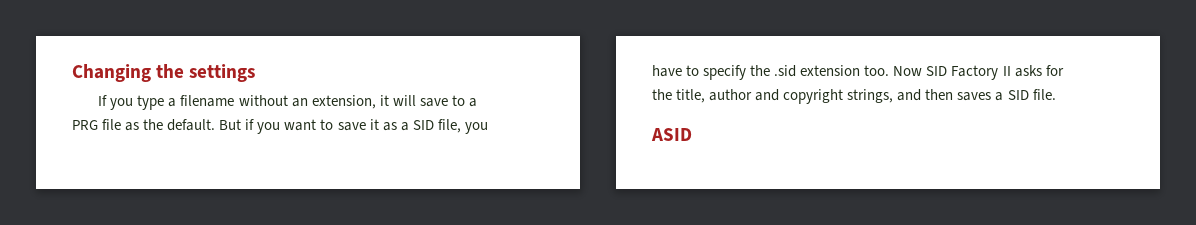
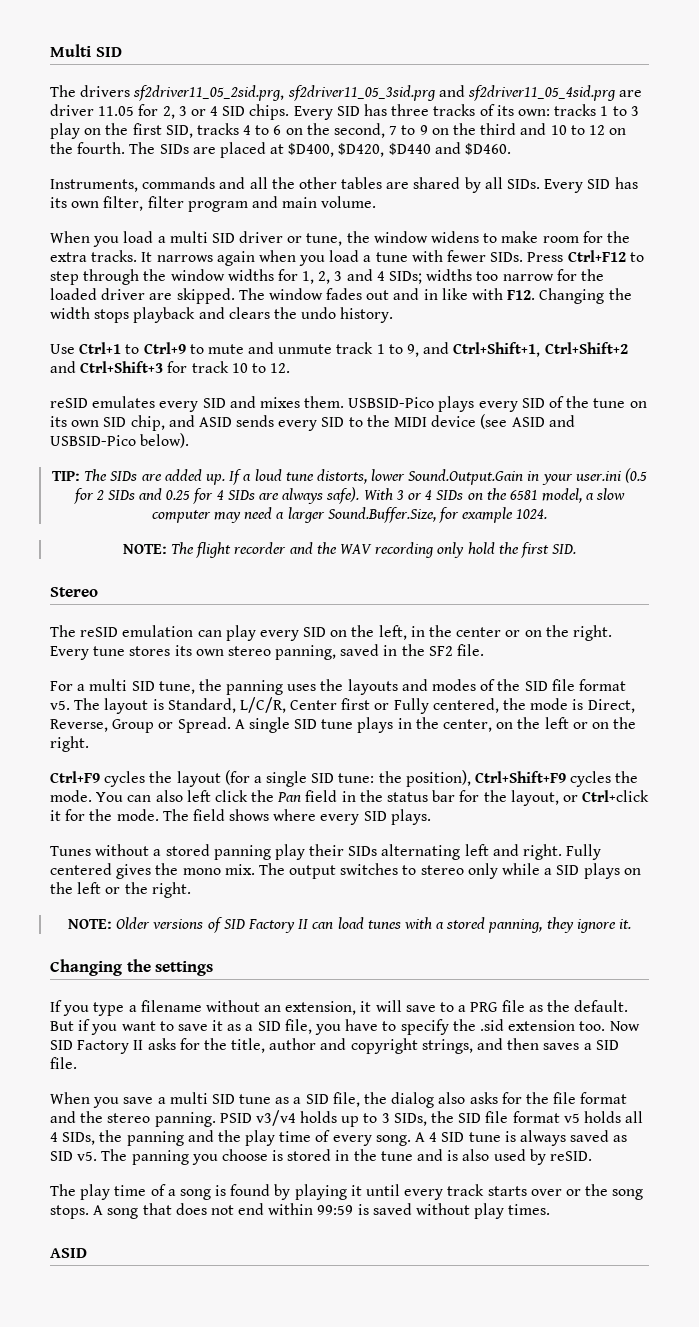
+ Multi SID
+ The drivers sf2driver11_05_2sid.prg, sf2driver11_05_3sid.prg and sf2driver11_05_4sid.prg are driver 11.05 for 2, 3 or 4 SID chips. Every SID has three tracks of its own: tracks 1 to 3 play on the first SID, tracks 4 to 6 on the second, 7 to 9 on the third and 10 to 12 on the fourth. The SIDs are placed at $D400, $D420, $D440 and $D460.
+ Instruments, commands and all the other tables are shared by all SIDs. Every SID has its own filter, filter program and main volume.
+ When you load a multi SID driver or tune, the window widens to make room for the extra tracks. It narrows again when you load a tune with fewer SIDs. Press Ctrl+F12 to step through the window widths for 1, 2, 3 and 4 SIDs; widths too narrow for the loaded driver are skipped. The window fades out and in like with F12. Changing the width stops playback and clears the undo history.
+ Use Ctrl+1 to Ctrl+9 to mute and unmute track 1 to 9, and Ctrl+Shift+1, Ctrl+Shift+2 and Ctrl+Shift+3 for track 10 to 12.
+ reSID emulates every SID and mixes them. USBSID-Pico plays every SID of the tune on its own SID chip, and ASID sends every SID to the MIDI device (see ASID and USBSID-Pico below).
+ TIP: The SIDs are added up. If a loud tune distorts, lower Sound.Output.Gain in your user.ini (0.5 for 2 SIDs and 0.25 for 4 SIDs are always safe). With 3 or 4 SIDs on the 6581 model, a slow computer may need a larger Sound.Buffer.Size, for example 1024.
+ NOTE: The flight recorder and the WAV recording only hold the first SID.
+ Stereo
+ The reSID emulation can play every SID on the left, in the center or on the right. Every tune stores its own stereo panning, saved in the SF2 file.
+ For a multi SID tune, the panning uses the layouts and modes of the SID file format v5. The layout is Standard, L/C/R, Center first or Fully centered, the mode is Direct, Reverse, Group or Spread. A single SID tune plays in the center, on the left or on the right.
+ Ctrl+F9 cycles the layout (for a single SID tune: the position), Ctrl+Shift+F9 cycles the mode. You can also left click the Pan field in the status bar for the layout, or Ctrl+click it for the mode. The field shows where every SID plays.
+ Tunes without a stored panning play their SIDs alternating left and right. Fully centered gives the mono mix. The output switches to stereo only while a SID plays on the left or the right.
+ NOTE: Older versions of SID Factory II can load tunes with a stored panning, they ignore it.
+ When you save a multi SID tune as a SID file, the dialog also asks for the file format and the stereo panning. PSID v3/v4 holds up to 3 SIDs, the SID file format v5 holds all 4 SIDs, the panning and the play time of every song. A 4 SID tune is always saved as SID v5. The panning you choose is stored in the tune and is also used by reSID.
+ The play time of a song is found by playing it until every track starts over or the song stops. A song that does not end within 99:59 is saved without play times.

